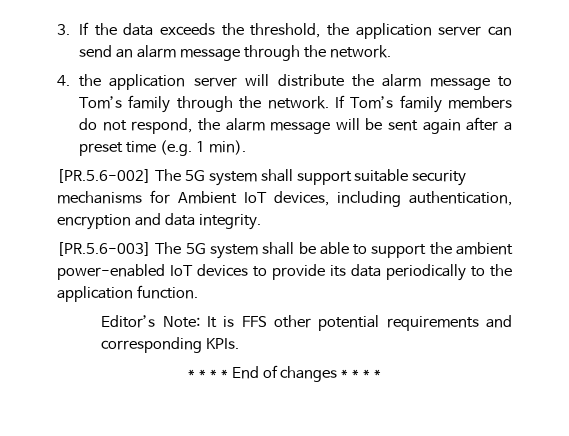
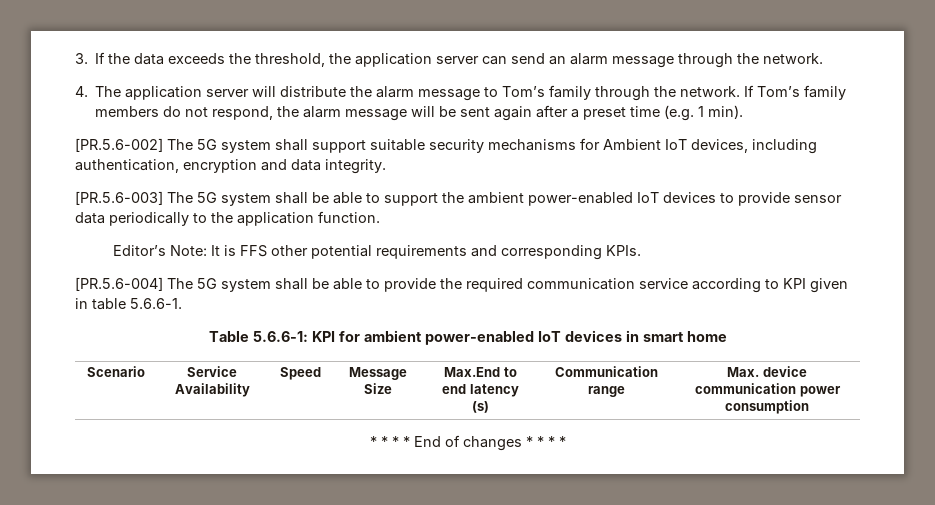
- 4. the application server will distribute the alarm message to Tom’s family through the network.
+ 4. The application server will distribute the alarm message to Tom’s family through the network.
- [PR.5.6-003] The 5G system shall be able to support the ambient power-enabled IoT devices to provide its data periodically to the application function.
+ [PR.5.6-003] The 5G system shall be able to support the ambient power-enabled IoT devices to provide sensor data periodically to the application function.
+ [PR.5.6-004] The 5G system shall be able to provide the required communication service according to KPI given in table 5.6.6-1.
+ Table 5.6.6-1: KPI for ambient power-enabled IoT devices in smart home
+ Scenario | Service Availability | Speed | Message Size | Max.End to end latency (s) | Communication range | Max. device communication power consumption

